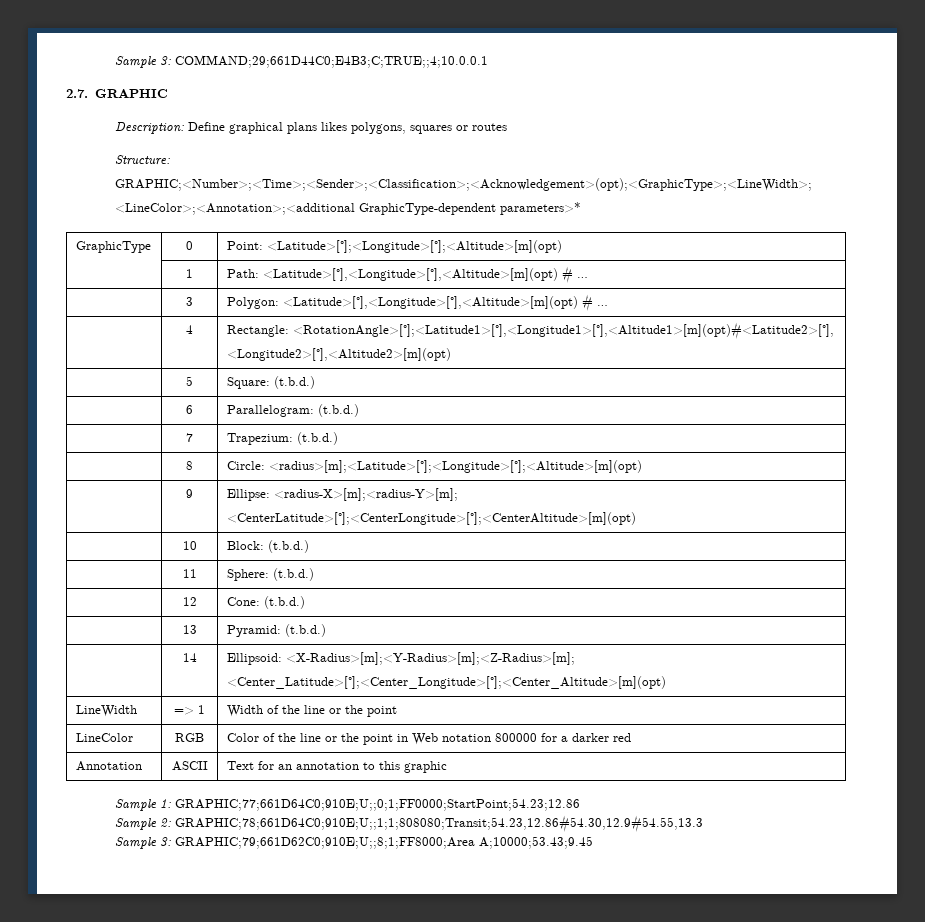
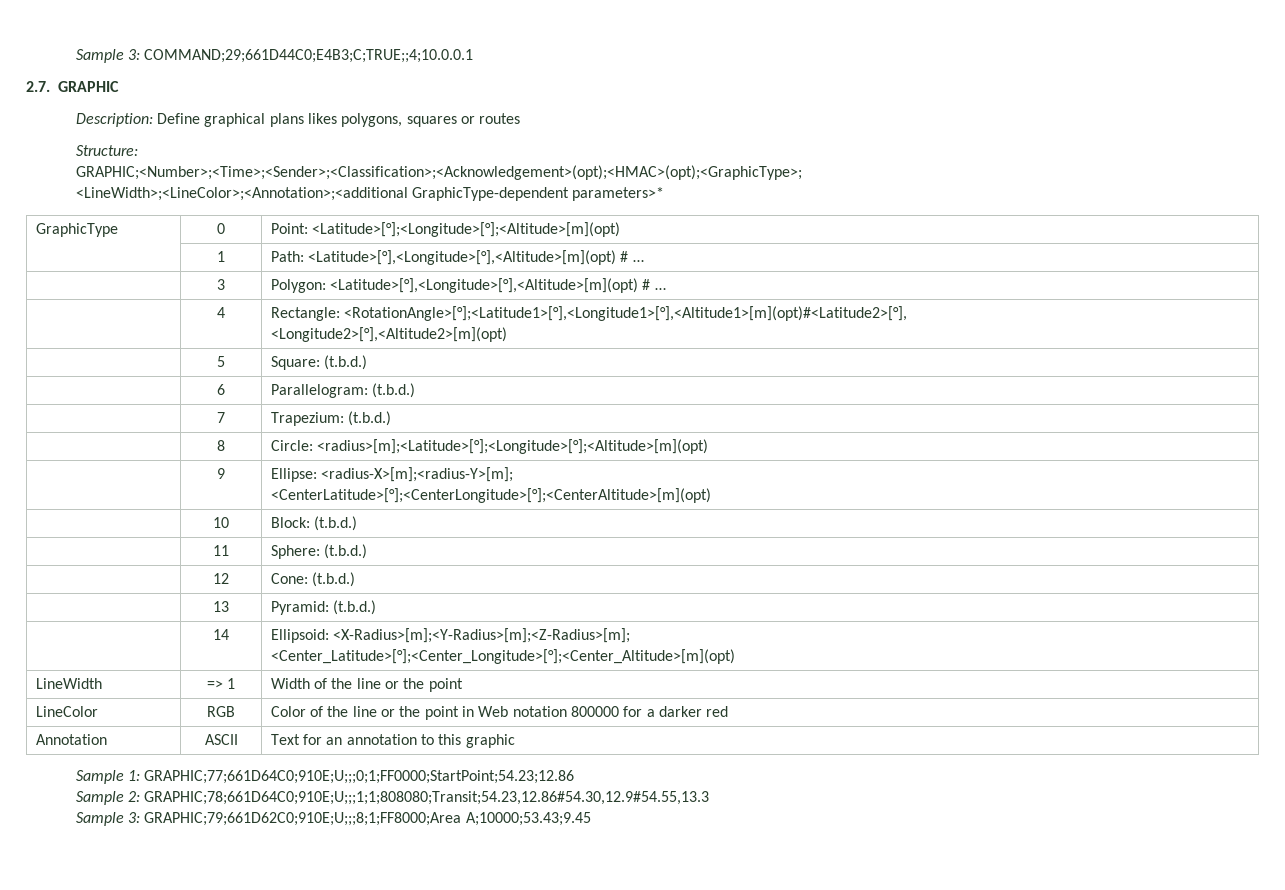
- GRAPHIC;<Number>;<Time>;<Sender>;<Classification>;<Acknowledgement>(opt);<GraphicType>;<LineWidth>;
- <LineColor>;<Annotation>;<additional GraphicType-dependent parameters>*
+ GRAPHIC;<Number>;<Time>;<Sender>;<Classification>;<Acknowledgement>(opt);<HMAC>(opt);<GraphicType>;
+ <LineWidth>;<LineColor>;<Annotation>;<additional GraphicType-dependent parameters>*
- Sample 1: GRAPHIC;77;661D64C0;910E;U;;0;1;FF0000;StartPoint;54.23;12.86
+ Sample 1: GRAPHIC;77;661D64C0;910E;U;;;0;1;FF0000;StartPoint;54.23;12.86
- Sample 2: GRAPHIC;78;661D64C0;910E;U;;1;1;808080;Transit;54.23,12.86#54.30,12.9#54.55,13.3
- Sample 3: GRAPHIC;79;661D62C0;910E;U;;8;1;FF8000;Area A;10000;53.43;9.45
+ Sample 2: GRAPHIC;78;661D64C0;910E;U;;;1;1;808080;Transit;54.23,12.86#54.30,12.9#54.55,13.3
+ Sample 3: GRAPHIC;79;661D62C0;910E;U;;;8;1;FF8000;Area A;10000;53.43;9.45

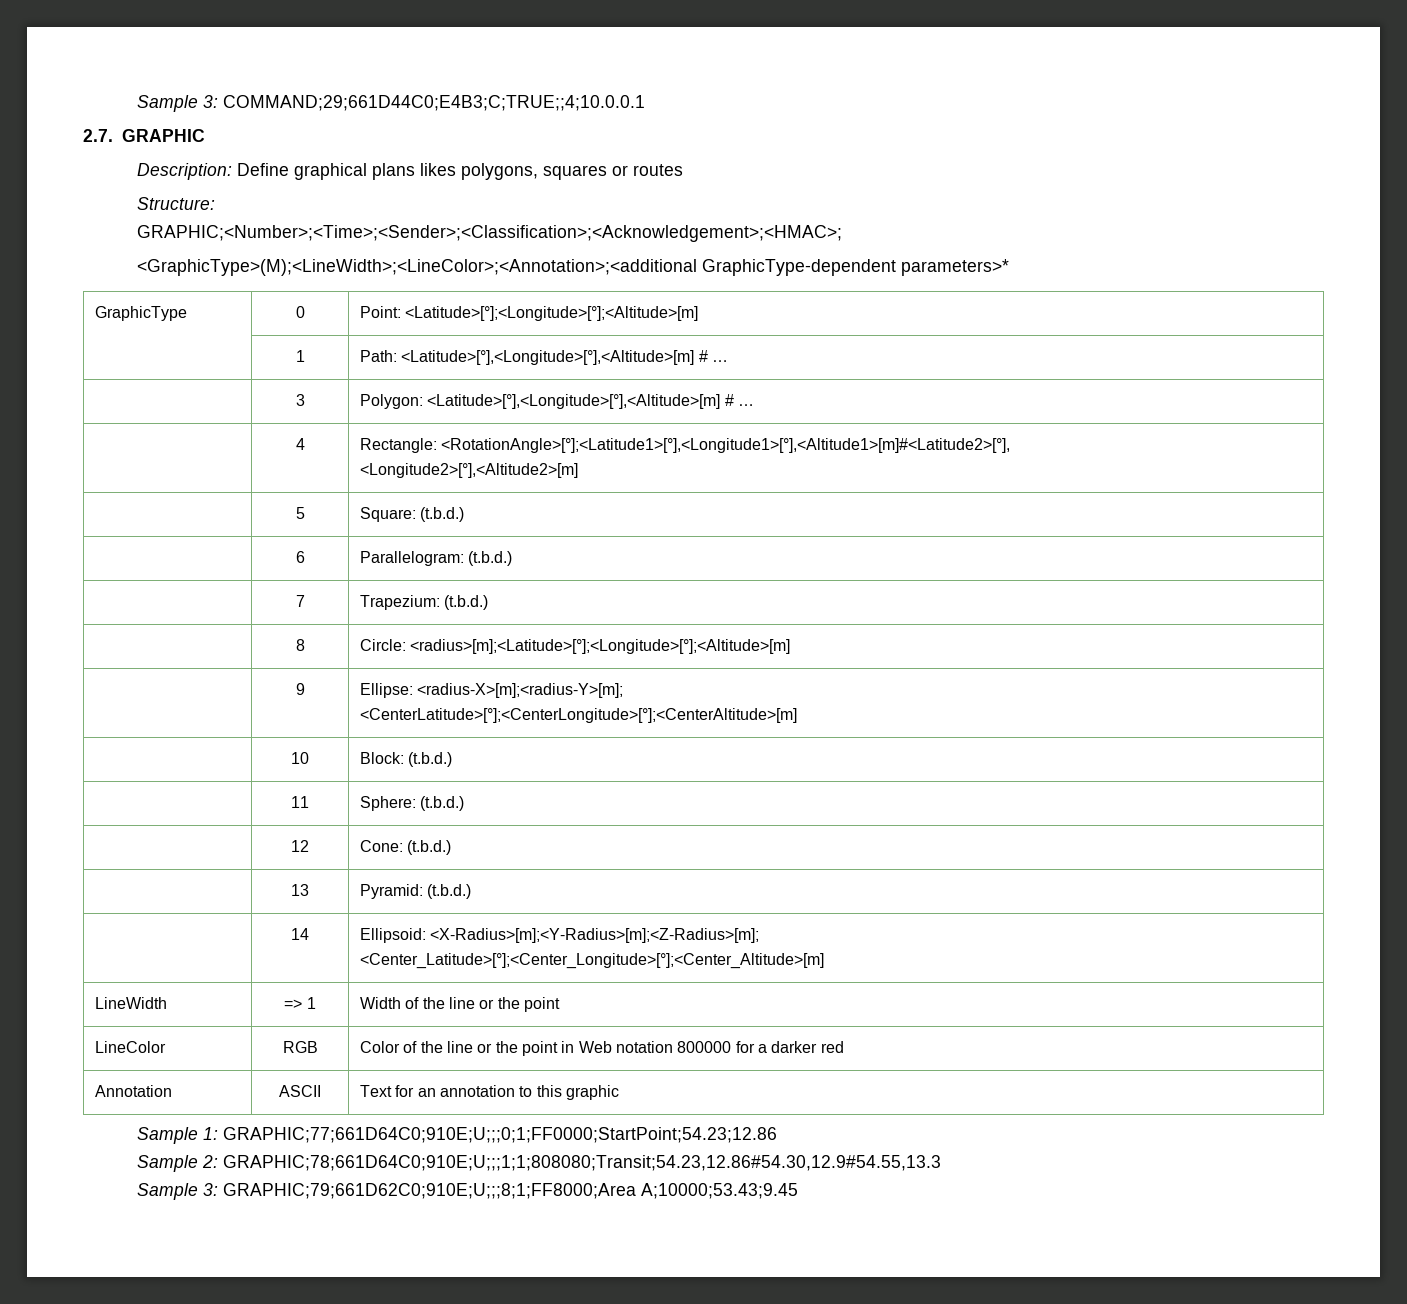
- GRAPHIC;<Number>;<Time>;<Sender>;<Classification>;<Acknowledgement>(opt);<HMAC>(opt);<GraphicType>;
- <LineWidth>;<LineColor>;<Annotation>;<additional GraphicType-dependent parameters>*
+ GRAPHIC;<Number>;<Time>;<Sender>;<Classification>;<Acknowledgement>;<HMAC>;
+ <GraphicType>(M);<LineWidth>;<LineColor>;<Annotation>;<additional GraphicType-dependent parameters>*
- GraphicType | 0 | Point: <Latitude>[°];<Longitude>[°];<Altitude>[m](opt)
+ GraphicType | 0 | Point: <Latitude>[°];<Longitude>[°];<Altitude>[m]
- | 1 | Path: <Latitude>[°],<Longitude>[°],<Altitude>[m](opt) # …
+ | 1 | Path: <Latitude>[°],<Longitude>[°],<Altitude>[m] # …
- | 3 | Polygon: <Latitude>[°],<Longitude>[°],<Altitude>[m](opt) # …
+ | 3 | Polygon: <Latitude>[°],<Longitude>[°],<Altitude>[m] # …
- | 4 | Rectangle: <RotationAngle>[°];<Latitude1>[°],<Longitude1>[°],<Altitude1>[m](opt)#<Latitude2>[°],
- <Longitude2>[°],<Altitude2>[m](opt)
+ | 4 | Rectangle: <RotationAngle>[°];<Latitude1>[°],<Longitude1>[°],<Altitude1>[m]#<Latitude2>[°],
+ <Longitude2>[°],<Altitude2>[m]
- | 8 | Circle: <radius>[m];<Latitude>[°];<Longitude>[°];<Altitude>[m](opt)
+ | 8 | Circle: <radius>[m];<Latitude>[°];<Longitude>[°];<Altitude>[m]
  | 9 | Ellipse: <radius-X>[m];<radius-Y>[m];
- <CenterLatitude>[°];<CenterLongitude>[°];<CenterAltitude>[m](opt)
+ <CenterLatitude>[°];<CenterLongitude>[°];<CenterAltitude>[m]
  | 14 | Ellipsoid: <X-Radius>[m];<Y-Radius>[m];<Z-Radius>[m];
- <Center_Latitude>[°];<Center_Longitude>[°];<Center_Altitude>[m](opt)
+ <Center_Latitude>[°];<Center_Longitude>[°];<Center_Altitude>[m]

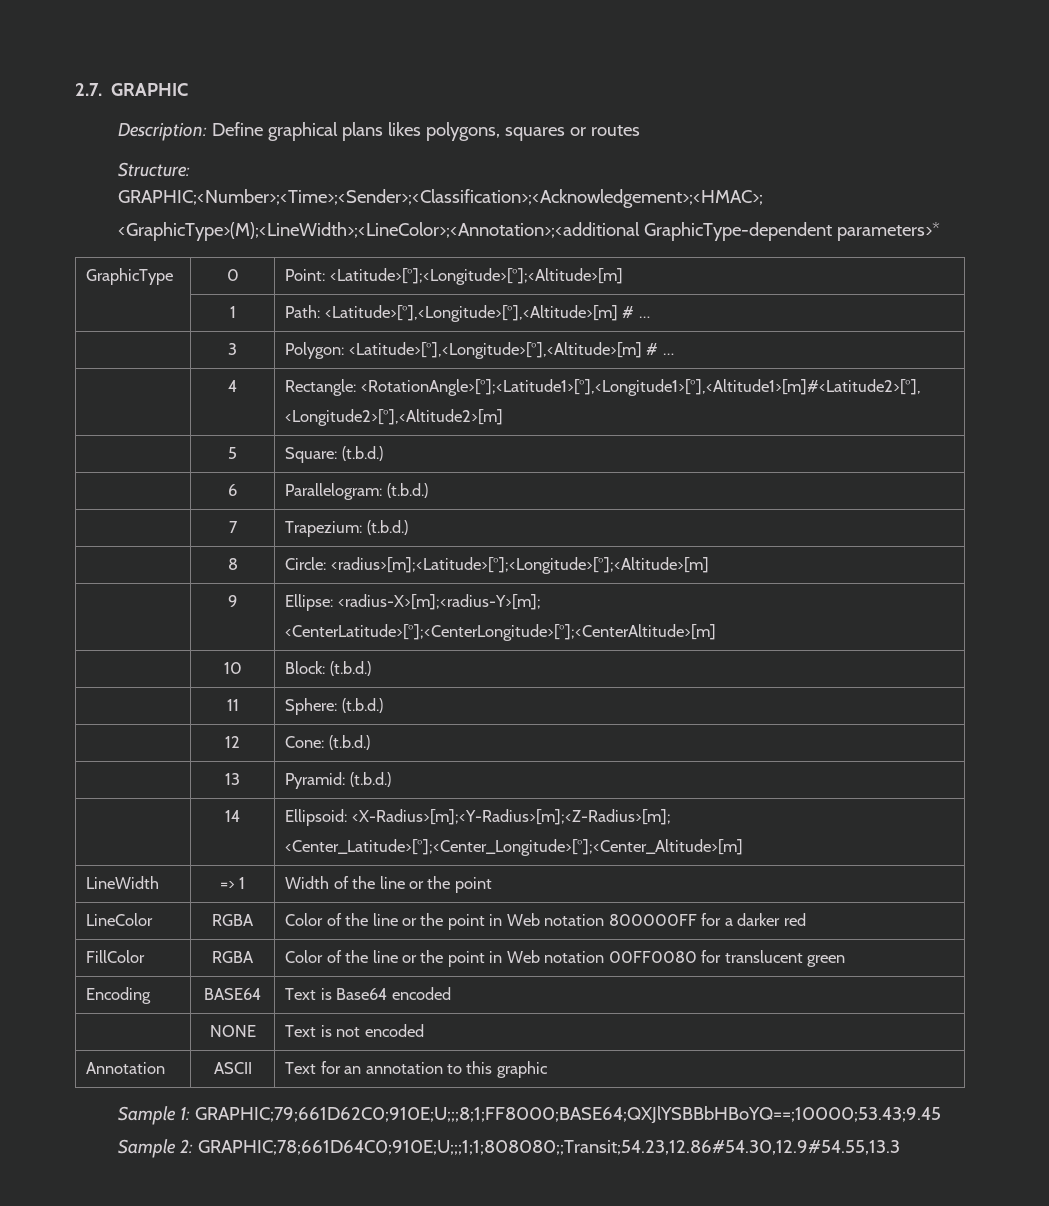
- Sample 3: COMMAND;29;661D44C0;E4B3;C;TRUE;;4;10.0.0.1
- LineColor | RGB | Color of the line or the point in Web notation 800000 for a darker red
+ LineColor | RGBA | Color of the line or the point in Web notation 800000FF for a darker red
+ FillColor | RGBA | Color of the line or the point in Web notation 00FF0080 for translucent green
+ Encoding | BASE64 | Text is Base64 encoded
+ | NONE | Text is not encoded
- Sample 1: GRAPHIC;77;661D64C0;910E;U;;;0;1;FF0000;StartPoint;54.23;12.86
+ Sample 1: GRAPHIC;79;661D62C0;910E;U;;;8;1;FF8000;BASE64;QXJlYSBBbHBoYQ==;10000;53.43;9.45
- Sample 2: GRAPHIC;78;661D64C0;910E;U;;;1;1;808080;Transit;54.23,12.86#54.30,12.9#54.55,13.3
- Sample 3: GRAPHIC;79;661D62C0;910E;U;;;8;1;FF8000;Area A;10000;53.43;9.45
+ Sample 2: GRAPHIC;78;661D64C0;910E;U;;;1;1;808080;;Transit;54.23,12.86#54.30,12.9#54.55,13.3

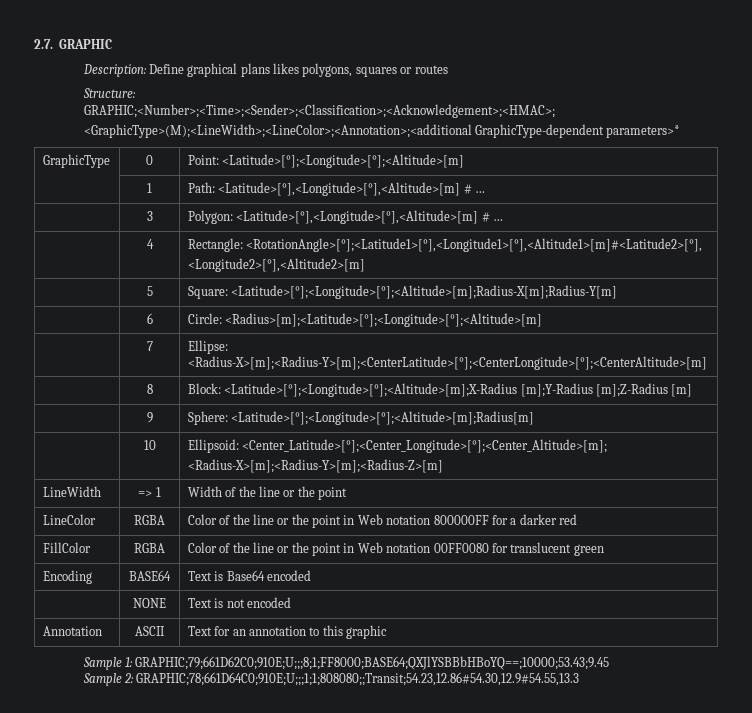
- | 5 | Square: (t.b.d.)
+ | 5 | Square: <Latitude>[°];<Longitude>[°];<Altitude>[m];Radius-X[m];Radius-Y[m]
- | 6 | Parallelogram: (t.b.d.)
+ | 6 | Circle: <Radius>[m];<Latitude>[°];<Longitude>[°];<Altitude>[m]
- | 7 | Trapezium: (t.b.d.)
+ | 7 | Ellipse: <Radius-X>[m];<Radius-Y>[m];<CenterLatitude>[°];<CenterLongitude>[°];<CenterAltitude>[m]
- | 8 | Circle: <radius>[m];<Latitude>[°];<Longitude>[°];<Altitude>[m]
- | 9 | Ellipse: <radius-X>[m];<radius-Y>[m];
- <CenterLatitude>[°];<CenterLongitude>[°];<CenterAltitude>[m]
- | 10 | Block: (t.b.d.)
- | 11 | Sphere: (t.b.d.)
- | 12 | Cone: (t.b.d.)
- | 13 | Pyramid: (t.b.d.)
- | 14 | Ellipsoid: <X-Radius>[m];<Y-Radius>[m];<Z-Radius>[m];
- <Center_Latitude>[°];<Center_Longitude>[°];<Center_Altitude>[m]
+ | 8 | Block: <Latitude>[°];<Longitude>[°];<Altitude>[m];X-Radius [m];Y-Radius [m];Z-Radius [m]
+ | 9 | Sphere: <Latitude>[°];<Longitude>[°];<Altitude>[m];Radius[m]
+ | 10 | Ellipsoid: <Center_Latitude>[°];<Center_Longitude>[°];<Center_Altitude>[m];
+ <Radius-X>[m];<Radius-Y>[m];<Radius-Z>[m]

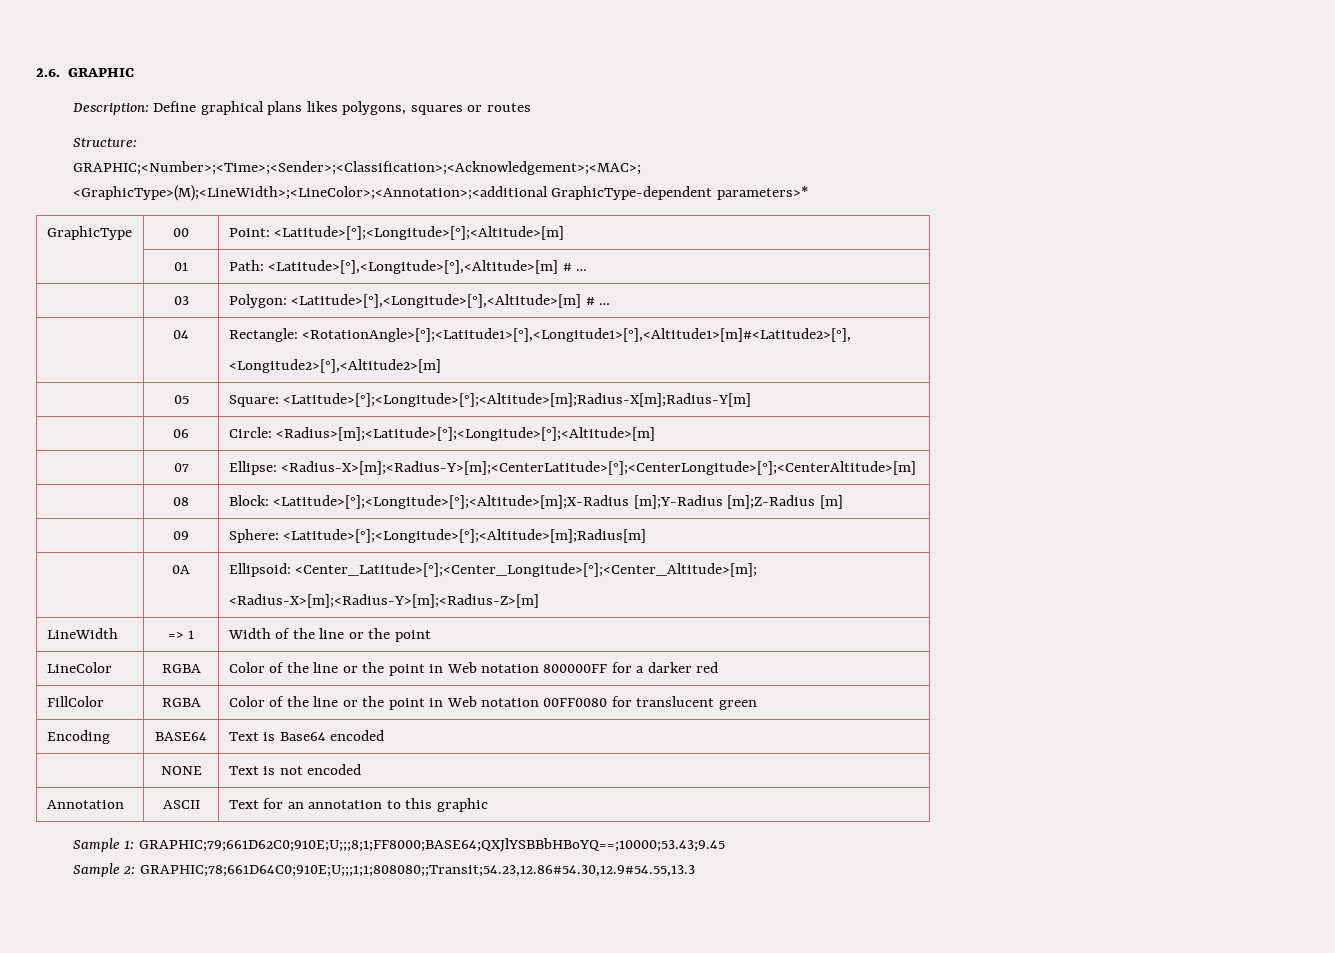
- 2.7. GRAPHIC
+ 2.6. GRAPHIC
- GRAPHIC;<Number>;<Time>;<Sender>;<Classification>;<Acknowledgement>;<HMAC>;
+ GRAPHIC;<Number>;<Time>;<Sender>;<Classification>;<Acknowledgement>;<MAC>;
- GraphicType | 0 | Point: <Latitude>[°];<Longitude>[°];<Altitude>[m]
+ GraphicType | 00 | Point: <Latitude>[°];<Longitude>[°];<Altitude>[m]
- | 1 | Path: <Latitude>[°],<Longitude>[°],<Altitude>[m] # …
+ | 01 | Path: <Latitude>[°],<Longitude>[°],<Altitude>[m] # …
- | 3 | Polygon: <Latitude>[°],<Longitude>[°],<Altitude>[m] # …
+ | 03 | Polygon: <Latitude>[°],<Longitude>[°],<Altitude>[m] # …
- | 4 | Rectangle: <RotationAngle>[°];<Latitude1>[°],<Longitude1>[°],<Altitude1>[m]#<Latitude2>[°],
+ | 04 | Rectangle: <RotationAngle>[°];<Latitude1>[°],<Longitude1>[°],<Altitude1>[m]#<Latitude2>[°],
- | 5 | Square: <Latitude>[°];<Longitude>[°];<Altitude>[m];Radius-X[m];Radius-Y[m]
+ | 05 | Square: <Latitude>[°];<Longitude>[°];<Altitude>[m];Radius-X[m];Radius-Y[m]
- | 6 | Circle: <Radius>[m];<Latitude>[°];<Longitude>[°];<Altitude>[m]
+ | 06 | Circle: <Radius>[m];<Latitude>[°];<Longitude>[°];<Altitude>[m]
- | 7 | Ellipse: <Radius-X>[m];<Radius-Y>[m];<CenterLatitude>[°];<CenterLongitude>[°];<CenterAltitude>[m]
+ | 07 | Ellipse: <Radius-X>[m];<Radius-Y>[m];<CenterLatitude>[°];<CenterLongitude>[°];<CenterAltitude>[m]
- | 8 | Block: <Latitude>[°];<Longitude>[°];<Altitude>[m];X-Radius [m];Y-Radius [m];Z-Radius [m]
+ | 08 | Block: <Latitude>[°];<Longitude>[°];<Altitude>[m];X-Radius [m];Y-Radius [m];Z-Radius [m]
- | 9 | Sphere: <Latitude>[°];<Longitude>[°];<Altitude>[m];Radius[m]
+ | 09 | Sphere: <Latitude>[°];<Longitude>[°];<Altitude>[m];Radius[m]
- | 10 | Ellipsoid: <Center_Latitude>[°];<Center_Longitude>[°];<Center_Altitude>[m];
+ | 0A | Ellipsoid: <Center_Latitude>[°];<Center_Longitude>[°];<Center_Altitude>[m];

